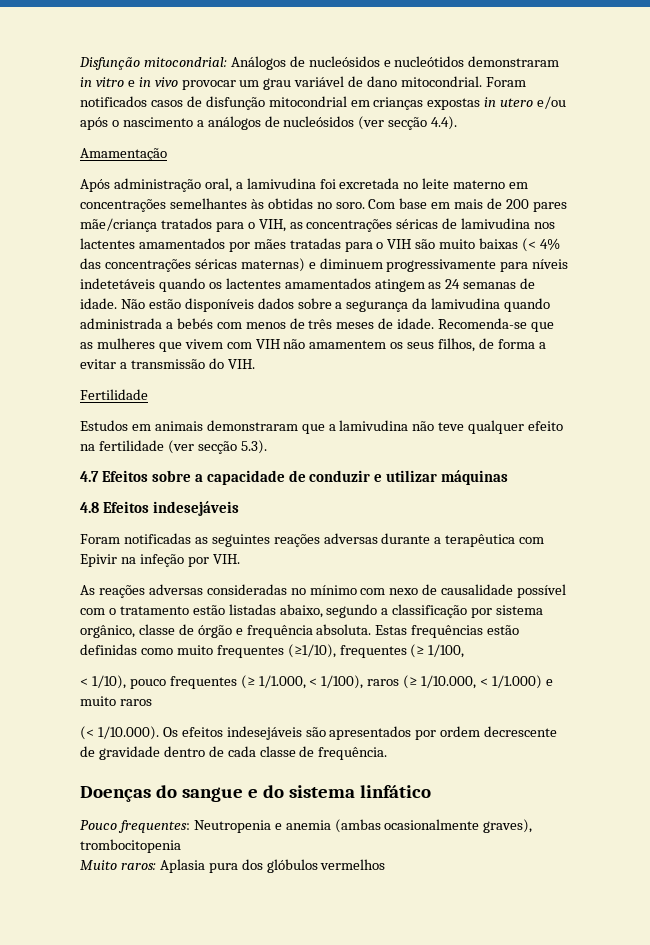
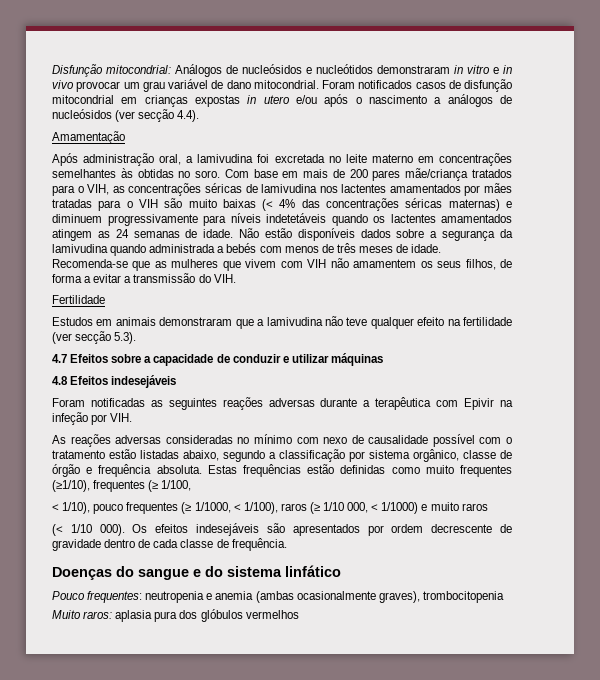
- < 1/10), pouco frequentes (≥ 1/1.000, < 1/100), raros (≥ 1/10.000, < 1/1.000) e muito raros
+ < 1/10), pouco frequentes (≥ 1/1000, < 1/100), raros (≥ 1/10 000, < 1/1000) e muito raros
- (< 1/10.000). Os efeitos indesejáveis são apresentados por ordem decrescente de gravidade dentro de cada classe de frequência.
+ (< 1/10 000). Os efeitos indesejáveis são apresentados por ordem decrescente de gravidade dentro de cada classe de frequência.
- Pouco frequentes: Neutropenia e anemia (ambas ocasionalmente graves), trombocitopenia
+ Pouco frequentes: neutropenia e anemia (ambas ocasionalmente graves), trombocitopenia
- Muito raros: Aplasia pura dos glóbulos vermelhos
+ Muito raros: aplasia pura dos glóbulos vermelhos

